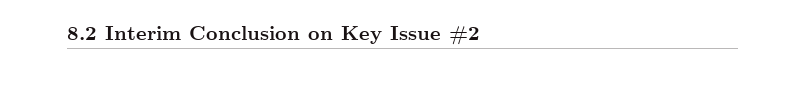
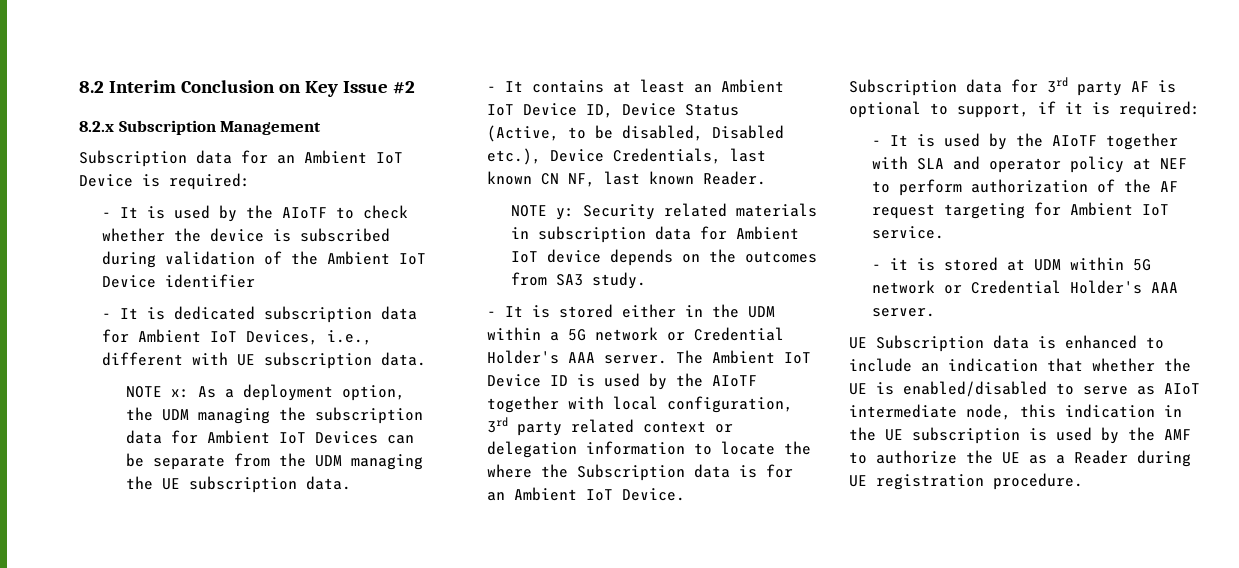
+ 8.2.x Subscription Management
+ Subscription data for an Ambient IoT Device is required:
+ - It is used by the AIoTF to check whether the device is subscribed during validation of the Ambient IoT Device identifier
+ - It is dedicated subscription data for Ambient IoT Devices, i.e., different with UE subscription data.
+ NOTE x: As a deployment option, the UDM managing the subscription data for Ambient IoT Devices can be separate from the UDM managing the UE subscription data.
+ - It contains at least an Ambient IoT Device ID, Device Status (Active, to be disabled, Disabled etc.), Device Credentials, last known CN NF, last known Reader.
+ NOTE y: Security related materials in subscription data for Ambient IoT device depends on the outcomes from SA3 study.
+ - It is stored either in the UDM within a 5G network or Credential Holder's AAA server. The Ambient IoT Device ID is used by the AIoTF together with local configuration, 3rd party related context or delegation information to locate the where the Subscription data is for an Ambient IoT Device.
+ Subscription data for 3rd party AF is optional to support, if it is required:
+ - It is used by the AIoTF together with SLA and operator policy at NEF to perform authorization of the AF request targeting for Ambient IoT service.
+ - it is stored at UDM within 5G network or Credential Holder's AAA server.
+ UE Subscription data is enhanced to include an indication that whether the UE is enabled/disabled to serve as AIoT intermediate node, this indication in the UE subscription is used by the AMF to authorize the UE as a Reader during UE registration procedure.

